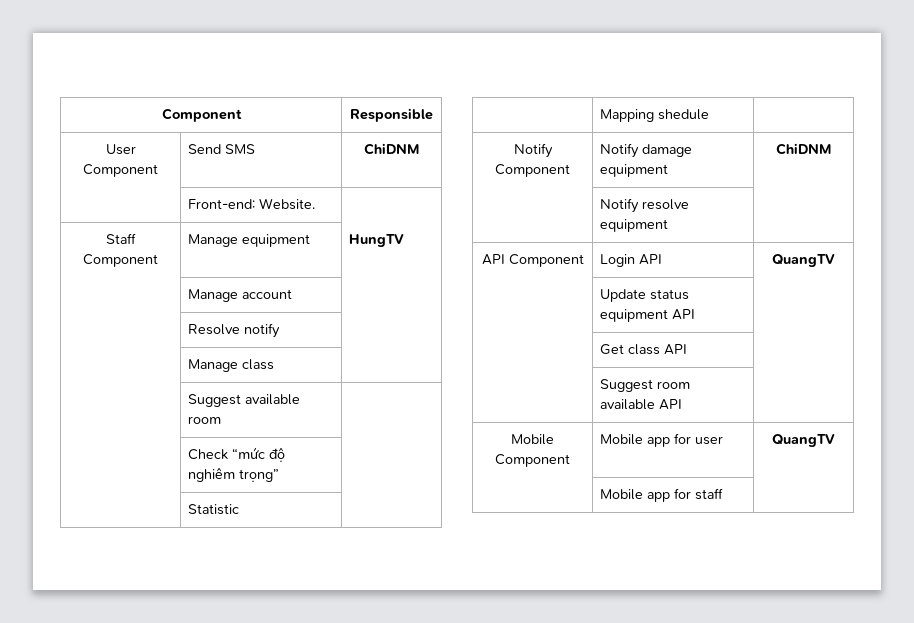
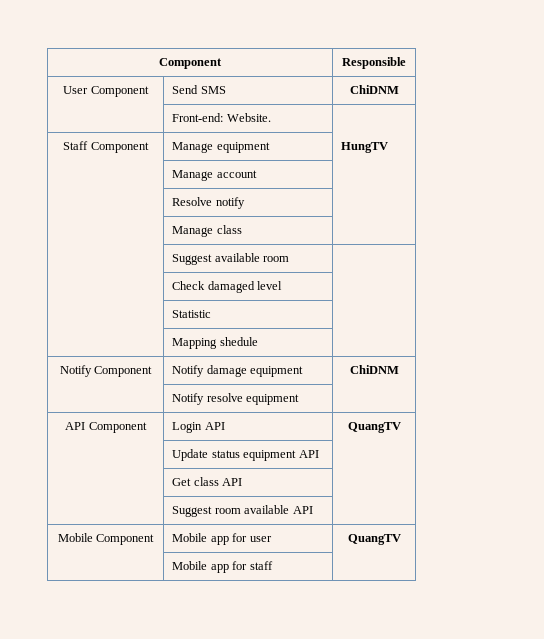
- | Check “mức độ nghiêm trọng” |
+ | Check damaged level |

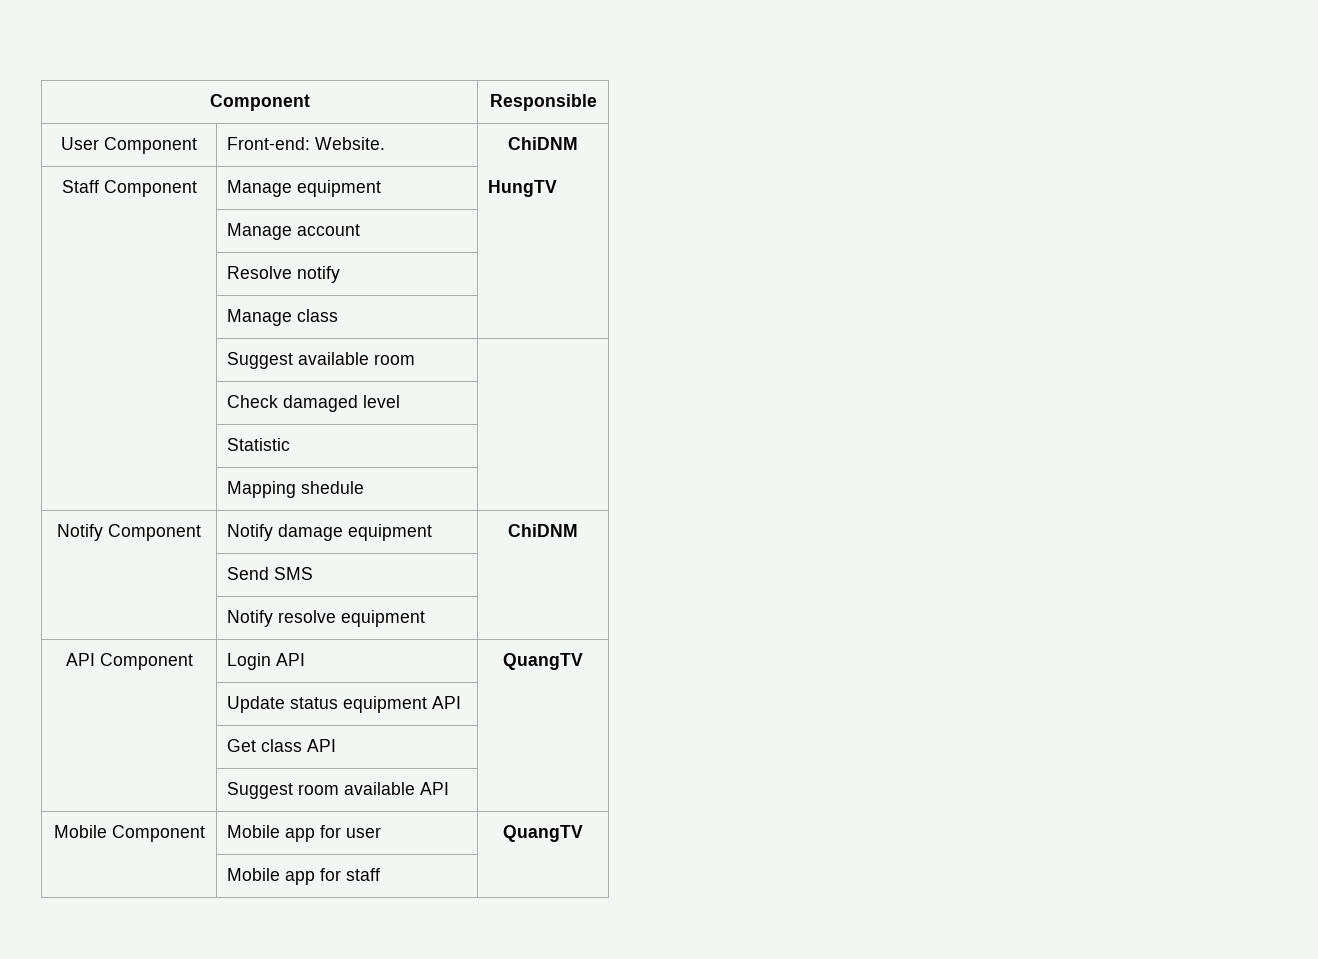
- User Component | Send SMS | ChiDNM
- | Front-end: Website. |
+ User Component | Front-end: Website. | ChiDNM
+ | Send SMS |

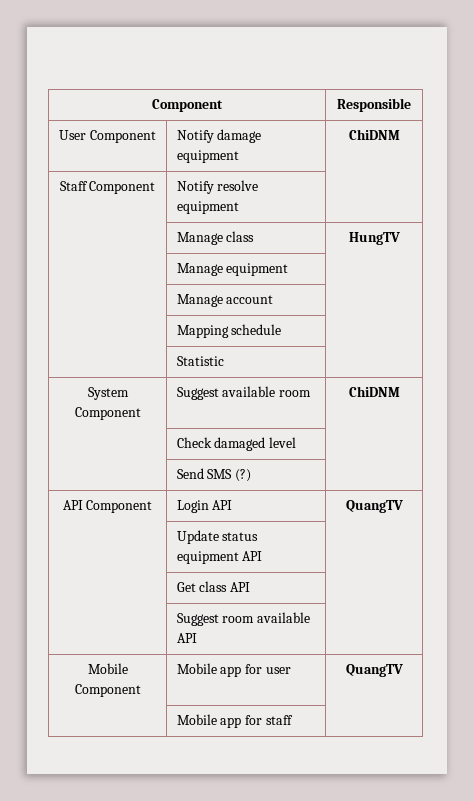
- User Component | Front-end: Website. | ChiDNM
+ User Component | Notify damage equipment | ChiDNM
- Staff Component | Manage equipment | HungTV
+ Staff Component | Notify resolve equipment |
+ | Manage class | HungTV
+ | Manage equipment |
- | Resolve notify |
- | Manage class |
- | Suggest available room |
+ | Mapping schedule |
+ | Statistic |
+ System Component | Suggest available room | ChiDNM
- | Statistic |
- | Mapping shedule |
- Notify Component | Notify damage equipment | ChiDNM
- | Send SMS |
- | Notify resolve equipment |
+ | Send SMS (?) |

